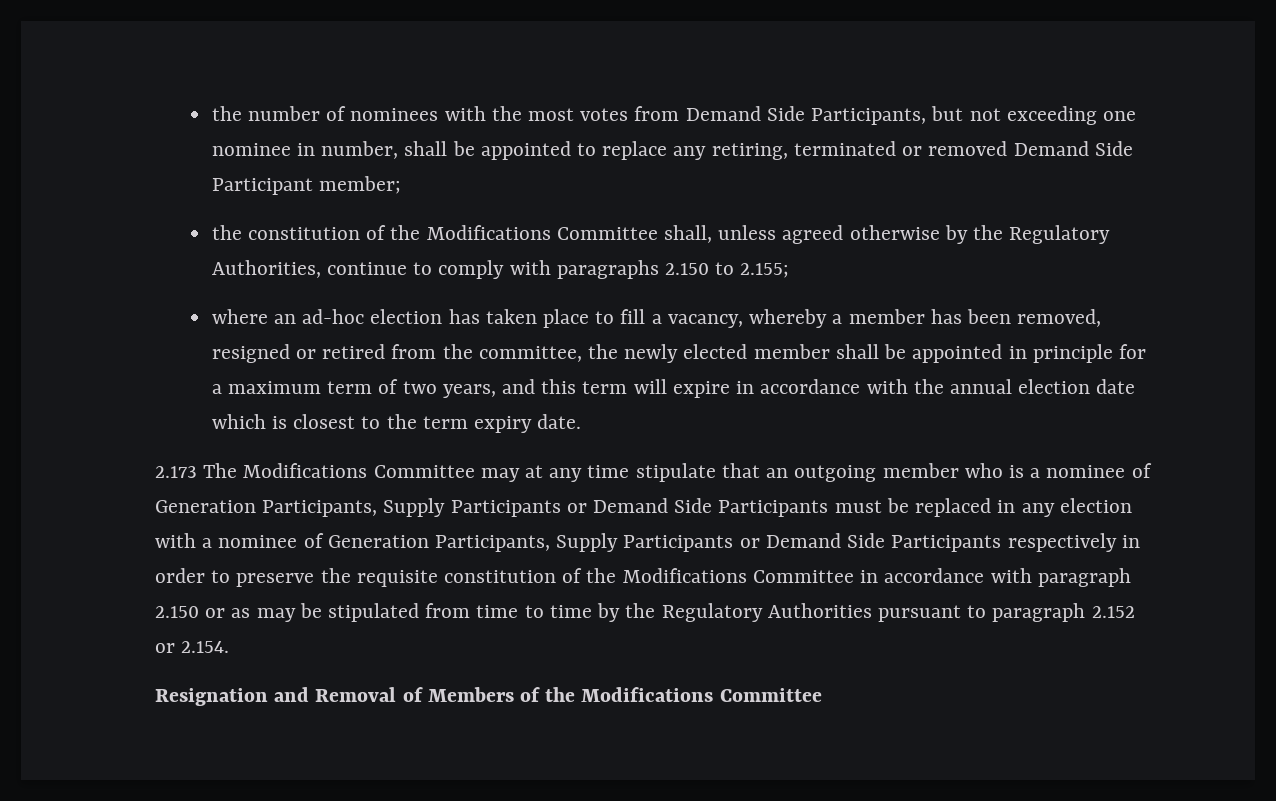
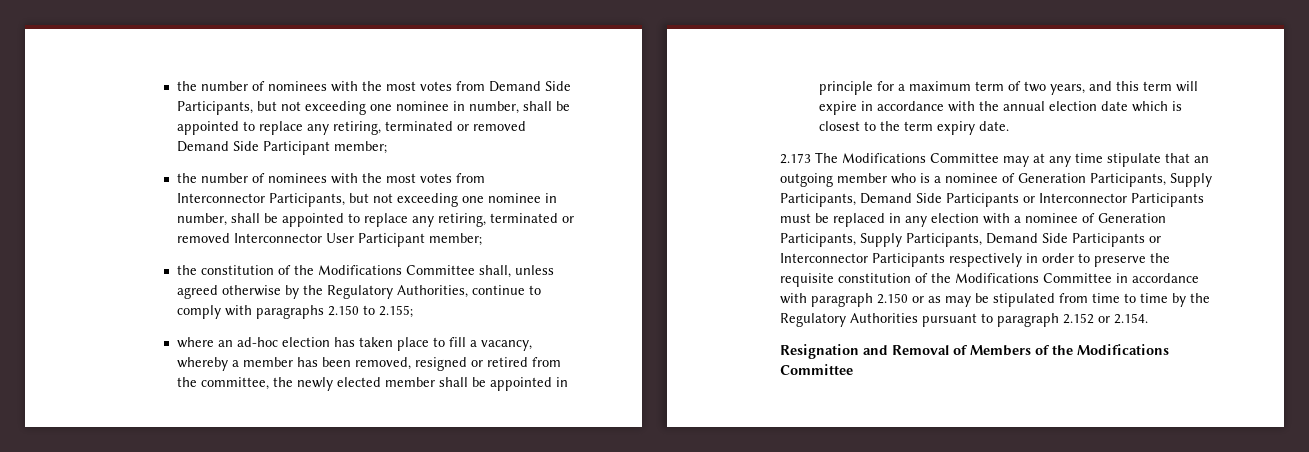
+ the number of nominees with the most votes from Interconnector Participants, but not exceeding one nominee in number, shall be appointed to replace any retiring, terminated or removed Interconnector User Participant member;
- 2.173 The Modifications Committee may at any time stipulate that an outgoing member who is a nominee of Generation Participants, Supply Participants or Demand Side Participants must be replaced in any election with a nominee of Generation Participants, Supply Participants or Demand Side Participants respectively in order to preserve the requisite constitution of the Modifications Committee in accordance with paragraph 2.150 or as may be stipulated from time to time by the Regulatory Authorities pursuant to paragraph 2.152 or 2.154.
+ 2.173 The Modifications Committee may at any time stipulate that an outgoing member who is a nominee of Generation Participants, Supply Participants, Demand Side Participants or Interconnector Participants must be replaced in any election with a nominee of Generation Participants, Supply Participants, Demand Side Participants or Interconnector Participants respectively in order to preserve the requisite constitution of the Modifications Committee in accordance with paragraph 2.150 or as may be stipulated from time to time by the Regulatory Authorities pursuant to paragraph 2.152 or 2.154.

